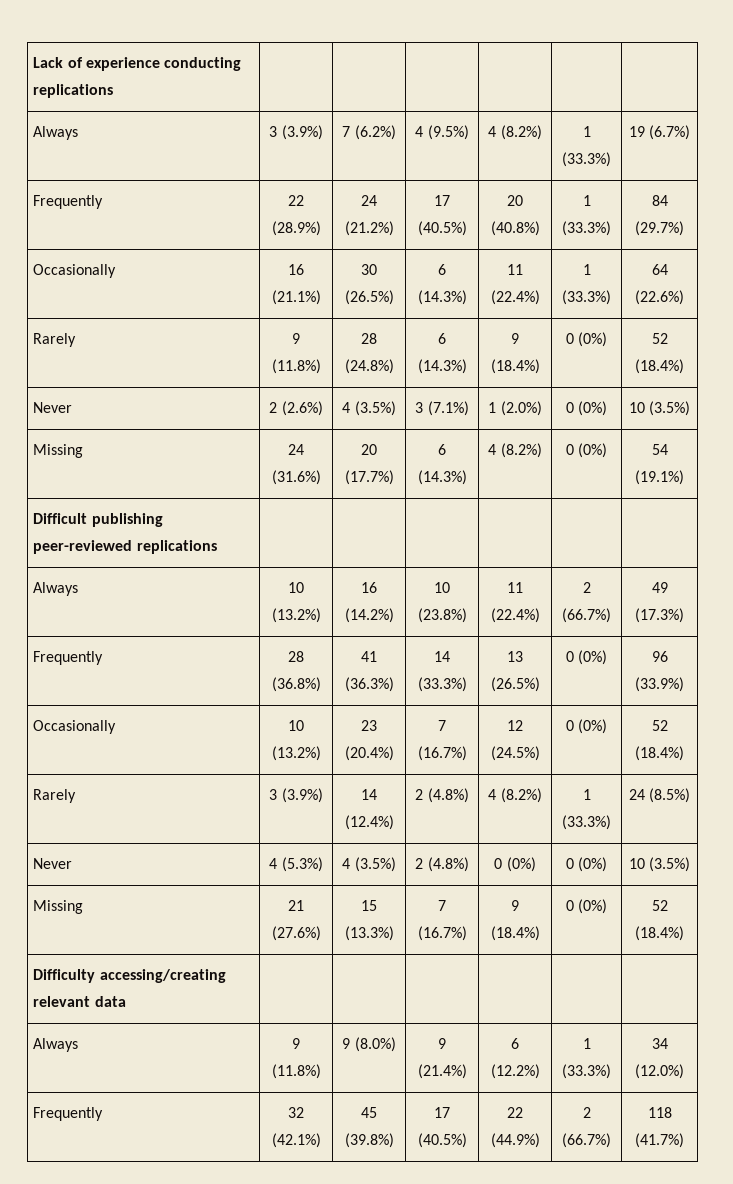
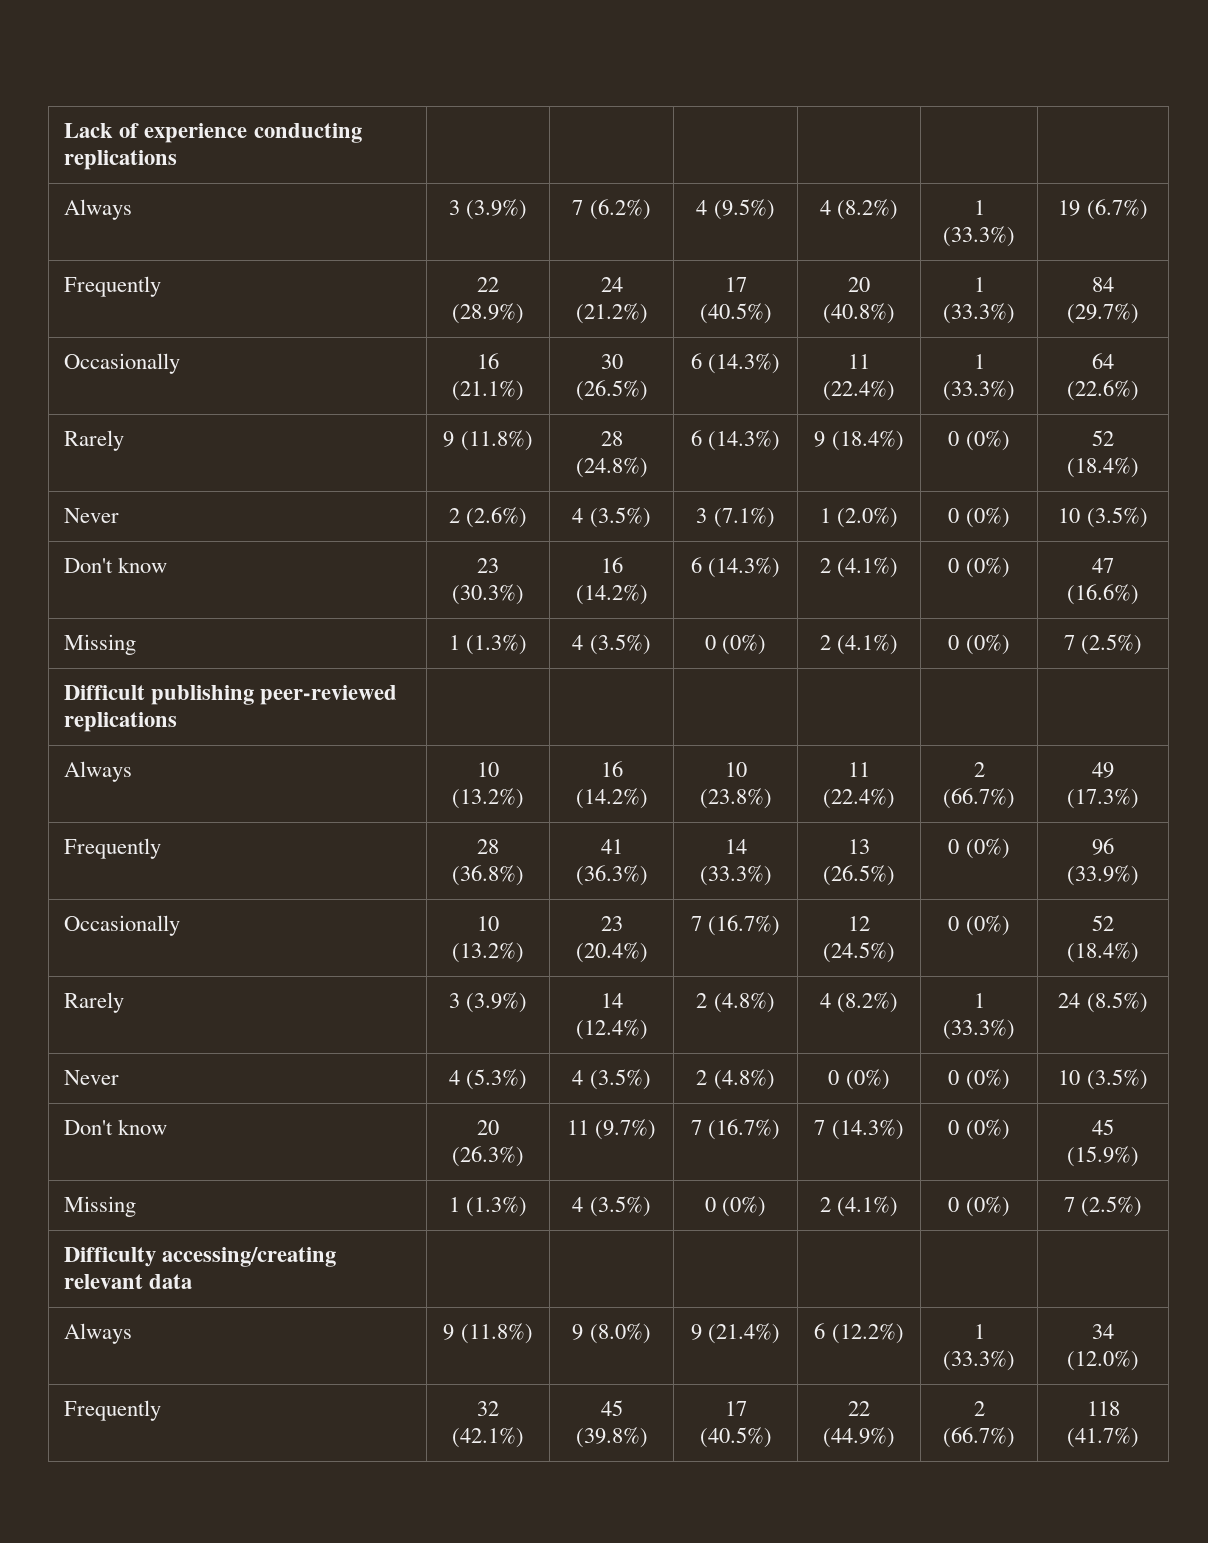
- Missing | 24 (31.6%) | 20 (17.7%) | 6 (14.3%) | 4 (8.2%) | 0 (0%) | 54 (19.1%)
+ Don't know | 23 (30.3%) | 16 (14.2%) | 6 (14.3%) | 2 (4.1%) | 0 (0%) | 47 (16.6%)
+ Missing | 1 (1.3%) | 4 (3.5%) | 0 (0%) | 2 (4.1%) | 0 (0%) | 7 (2.5%)
- Missing | 21 (27.6%) | 15 (13.3%) | 7 (16.7%) | 9 (18.4%) | 0 (0%) | 52 (18.4%)
+ Don't know | 20 (26.3%) | 11 (9.7%) | 7 (16.7%) | 7 (14.3%) | 0 (0%) | 45 (15.9%)
+ Missing | 1 (1.3%) | 4 (3.5%) | 0 (0%) | 2 (4.1%) | 0 (0%) | 7 (2.5%)

